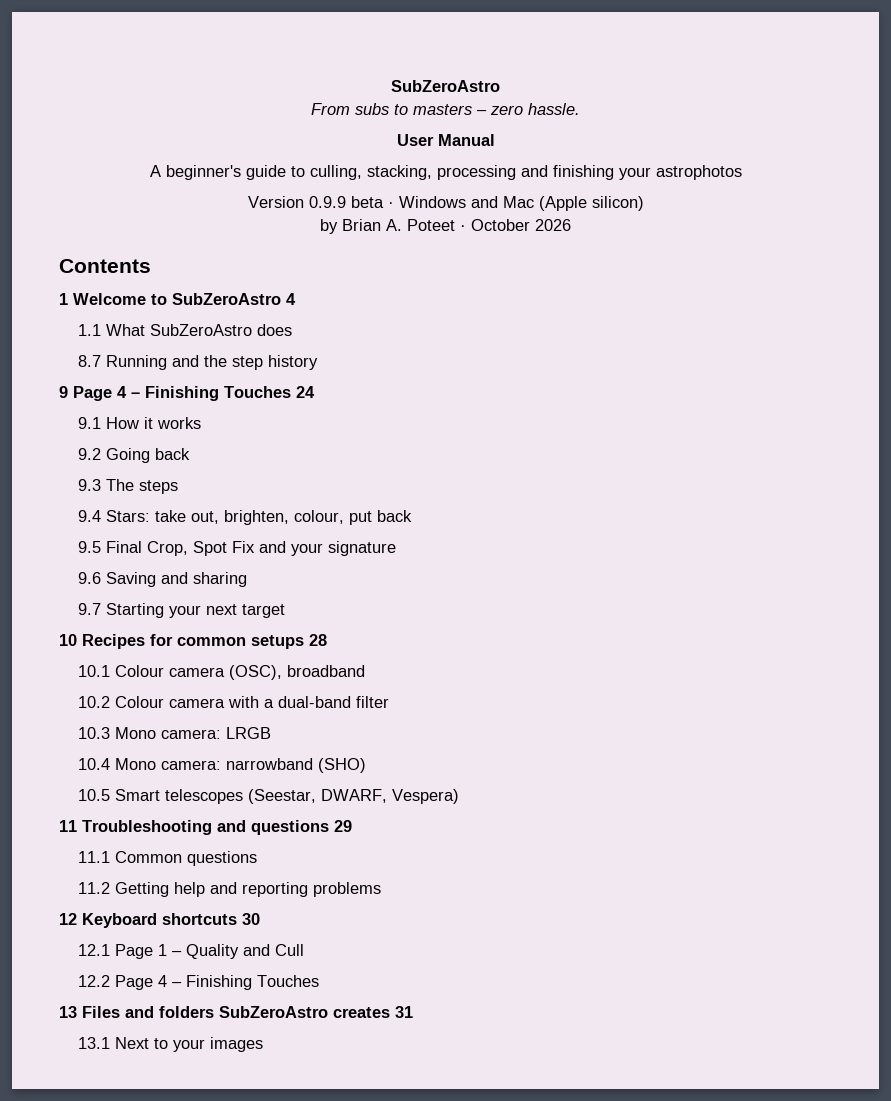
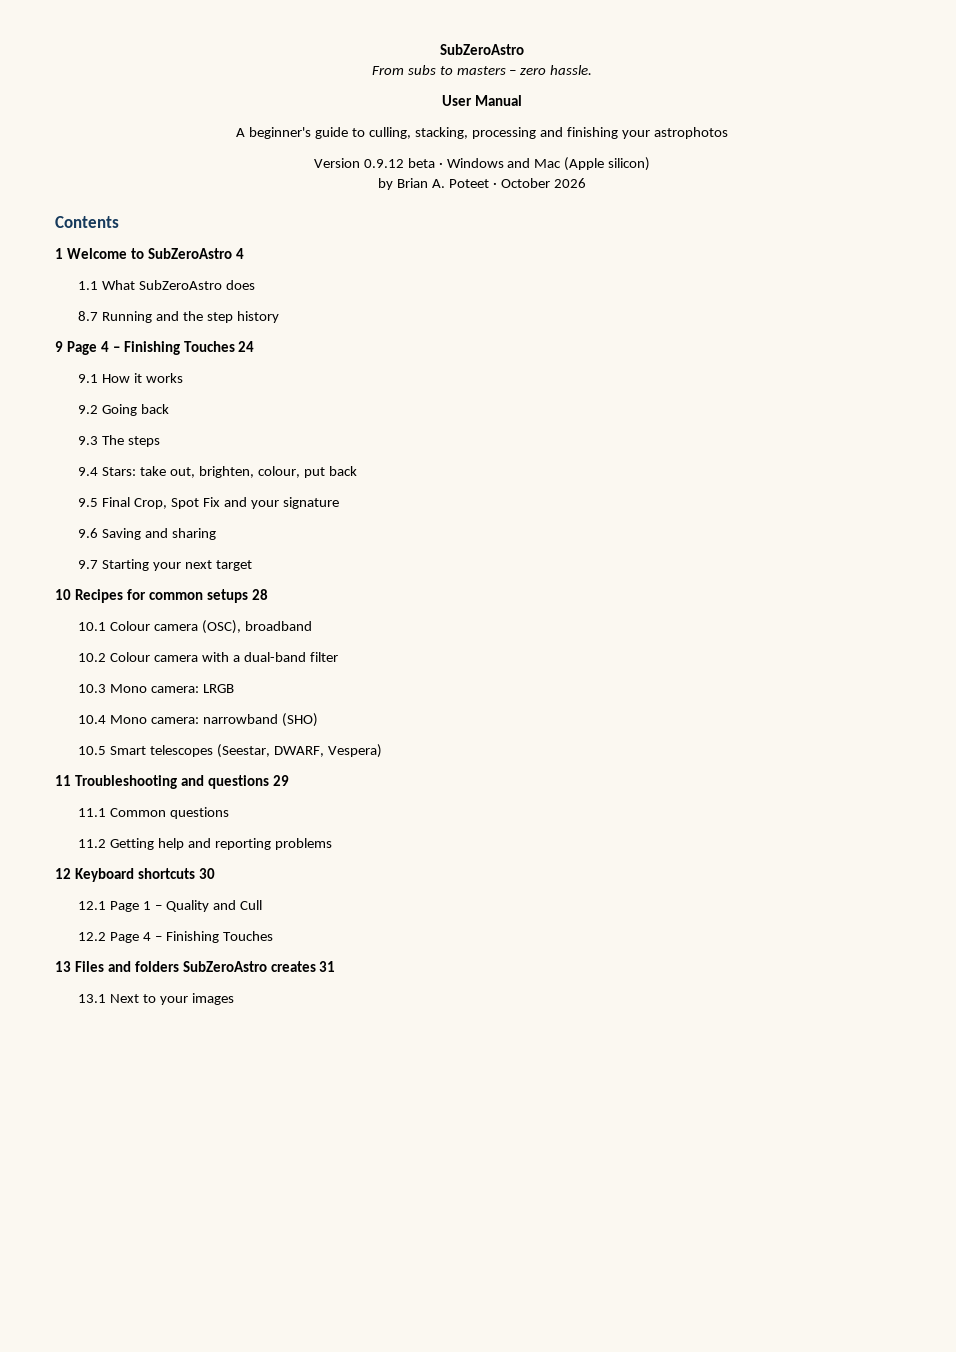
- Version 0.9.9 beta · Windows and Mac (Apple silicon)
+ Version 0.9.12 beta · Windows and Mac (Apple silicon)

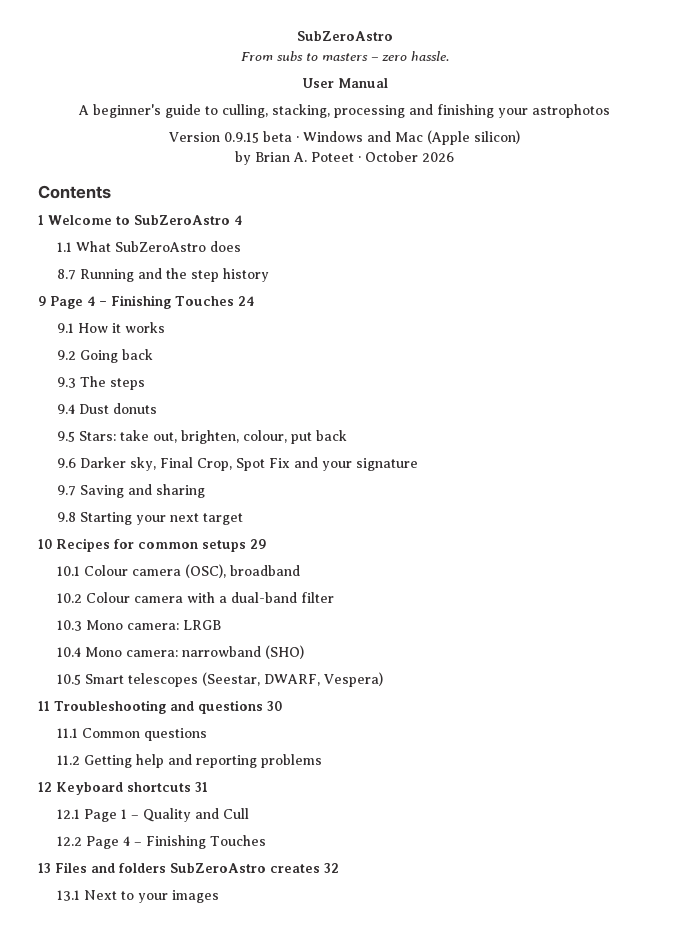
- Version 0.9.12 beta · Windows and Mac (Apple silicon)
+ Version 0.9.15 beta · Windows and Mac (Apple silicon)
- 9.4 Stars: take out, brighten, colour, put back
+ 9.4 Dust donuts
+ 9.5 Stars: take out, brighten, colour, put back
- 9.5 Final Crop, Spot Fix and your signature
+ 9.6 Darker sky, Final Crop, Spot Fix and your signature
- 9.6 Saving and sharing
+ 9.7 Saving and sharing
- 9.7 Starting your next target
+ 9.8 Starting your next target
- 10 Recipes for common setups 28
+ 10 Recipes for common setups 29
- 11 Troubleshooting and questions 29
+ 11 Troubleshooting and questions 30
- 12 Keyboard shortcuts 30
+ 12 Keyboard shortcuts 31
- 13 Files and folders SubZeroAstro creates 31
+ 13 Files and folders SubZeroAstro creates 32

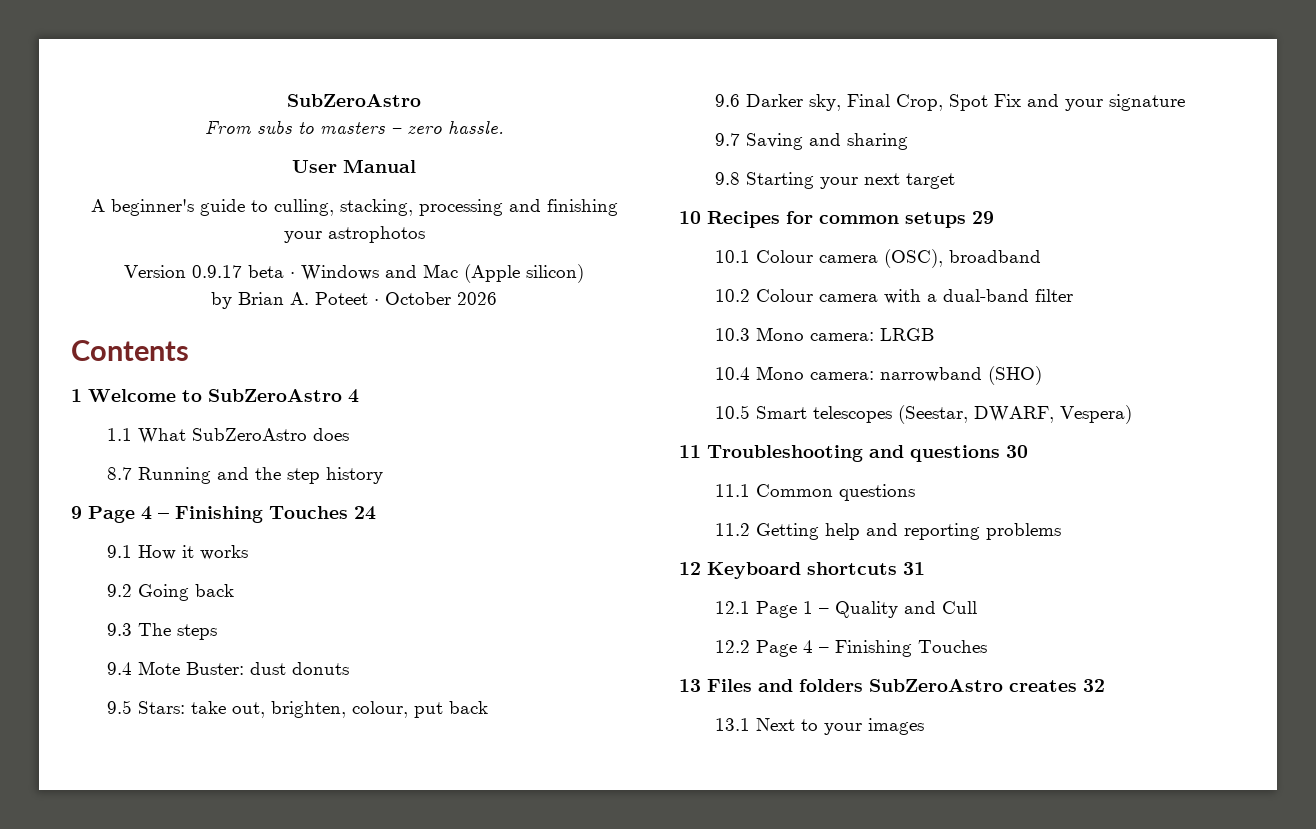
- Version 0.9.15 beta · Windows and Mac (Apple silicon)
+ Version 0.9.17 beta · Windows and Mac (Apple silicon)
- 9.4 Dust donuts
+ 9.4 Mote Buster: dust donuts

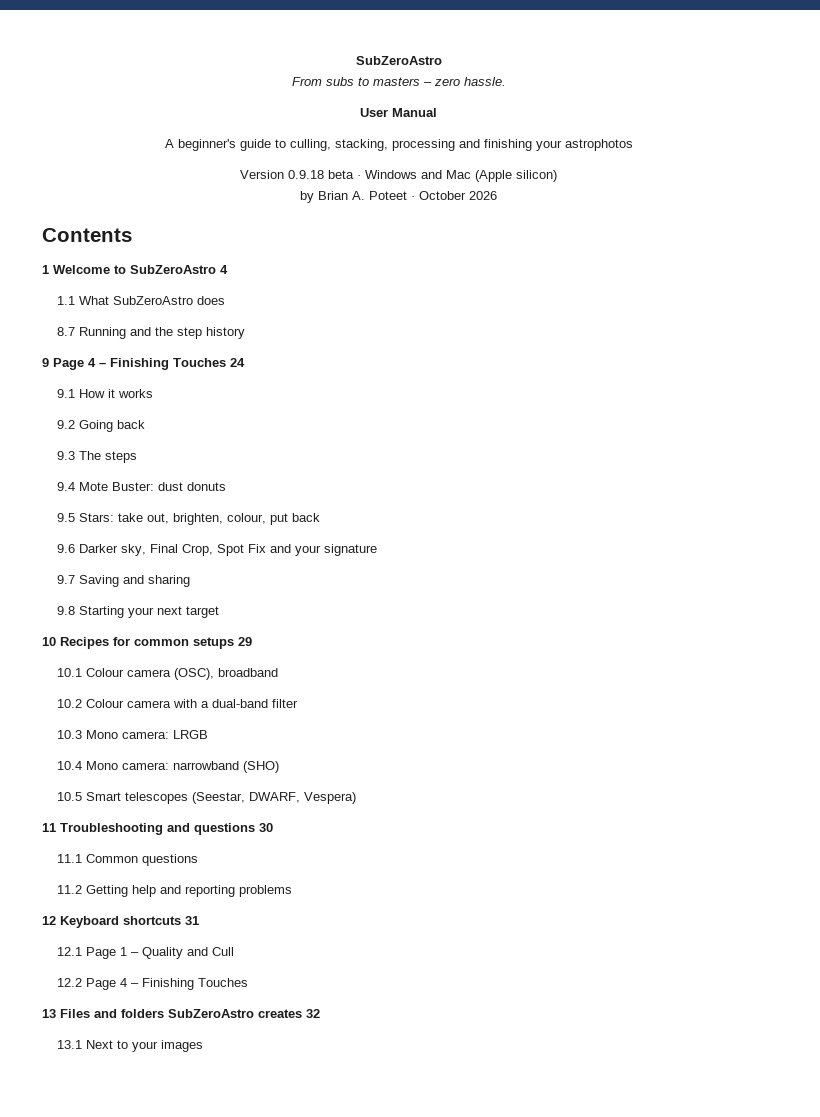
- Version 0.9.17 beta · Windows and Mac (Apple silicon)
+ Version 0.9.18 beta · Windows and Mac (Apple silicon)

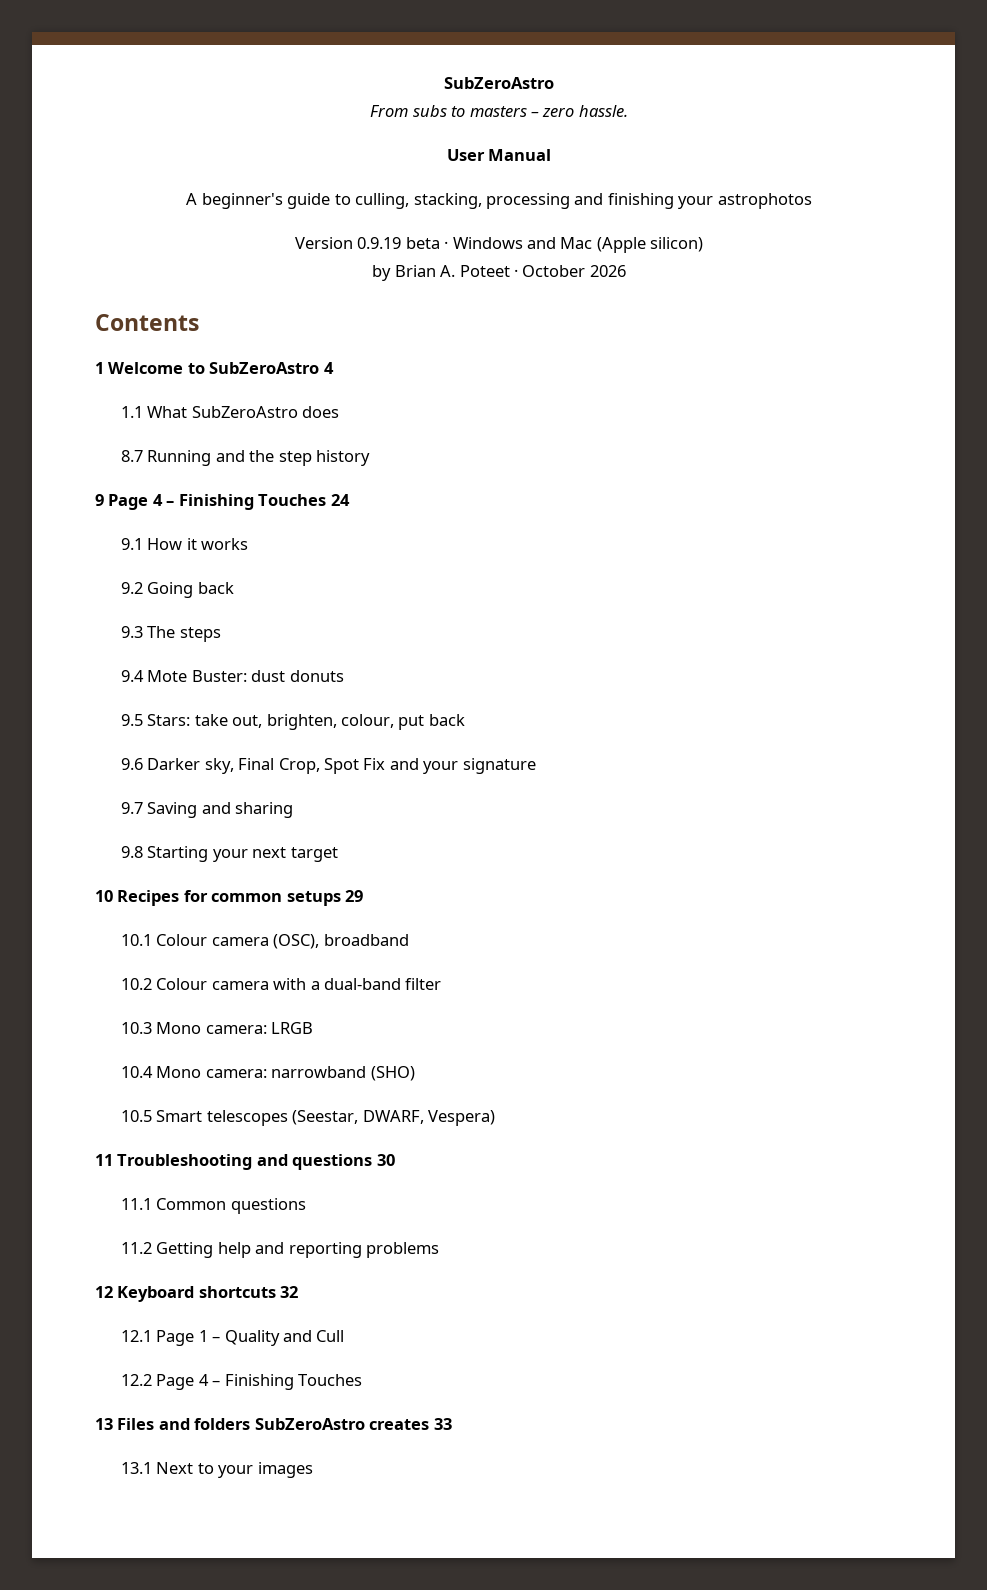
- Version 0.9.18 beta · Windows and Mac (Apple silicon)
+ Version 0.9.19 beta · Windows and Mac (Apple silicon)
- 12 Keyboard shortcuts 31
+ 12 Keyboard shortcuts 32
- 13 Files and folders SubZeroAstro creates 32
+ 13 Files and folders SubZeroAstro creates 33

